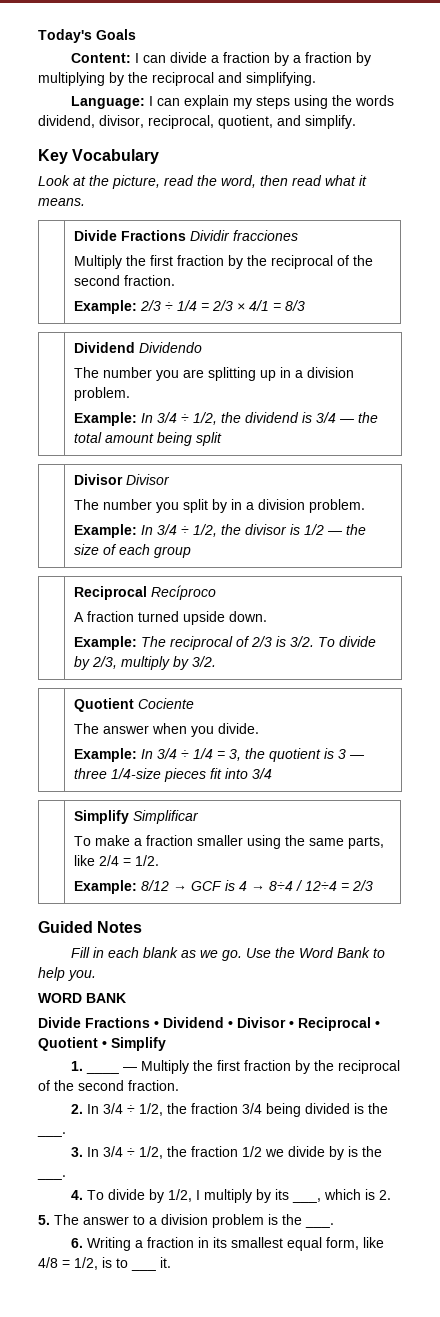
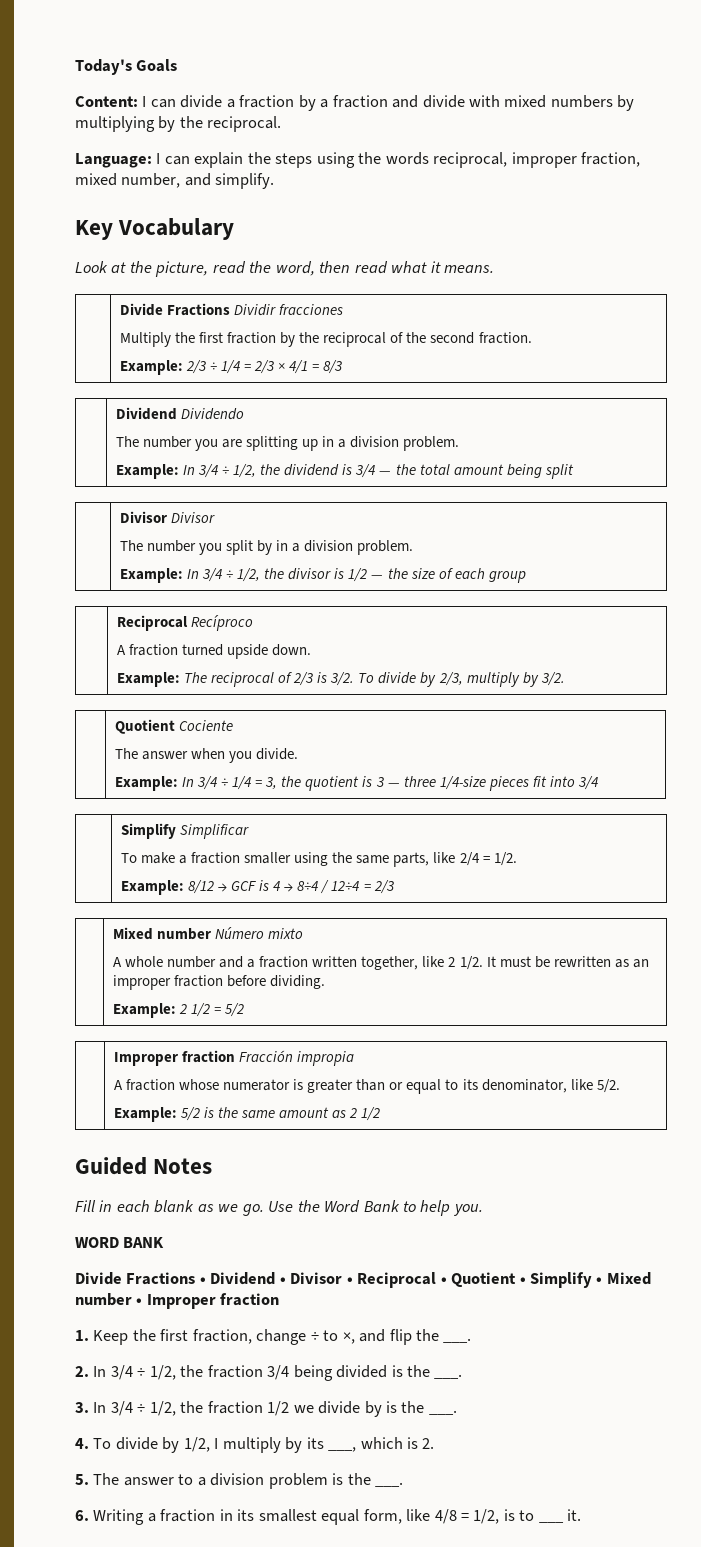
- Content: I can divide a fraction by a fraction by multiplying by the reciprocal and simplifying.
+ Content: I can divide a fraction by a fraction and divide with mixed numbers by multiplying by the reciprocal.
- Language: I can explain my steps using the words dividend, divisor, reciprocal, quotient, and simplify.
+ Language: I can explain the steps using the words reciprocal, improper fraction, mixed number, and simplify.
+ | Mixed number Número mixto
+ A whole number and a fraction written together, like 2 1/2. It must be rewritten as an improper fraction before dividing.
+ Example: 2 1/2 = 5/2
+ | Improper fraction Fracción impropia
+ A fraction whose numerator is greater than or equal to its denominator, like 5/2.
+ Example: 5/2 is the same amount as 2 1/2
- Divide Fractions • Dividend • Divisor • Reciprocal • Quotient • Simplify
- 1. ____ — Multiply the first fraction by the reciprocal of the second fraction.
+ Divide Fractions • Dividend • Divisor • Reciprocal • Quotient • Simplify • Mixed number • Improper fraction
+ 1. Keep the first fraction, change ÷ to ×, and flip the ___.

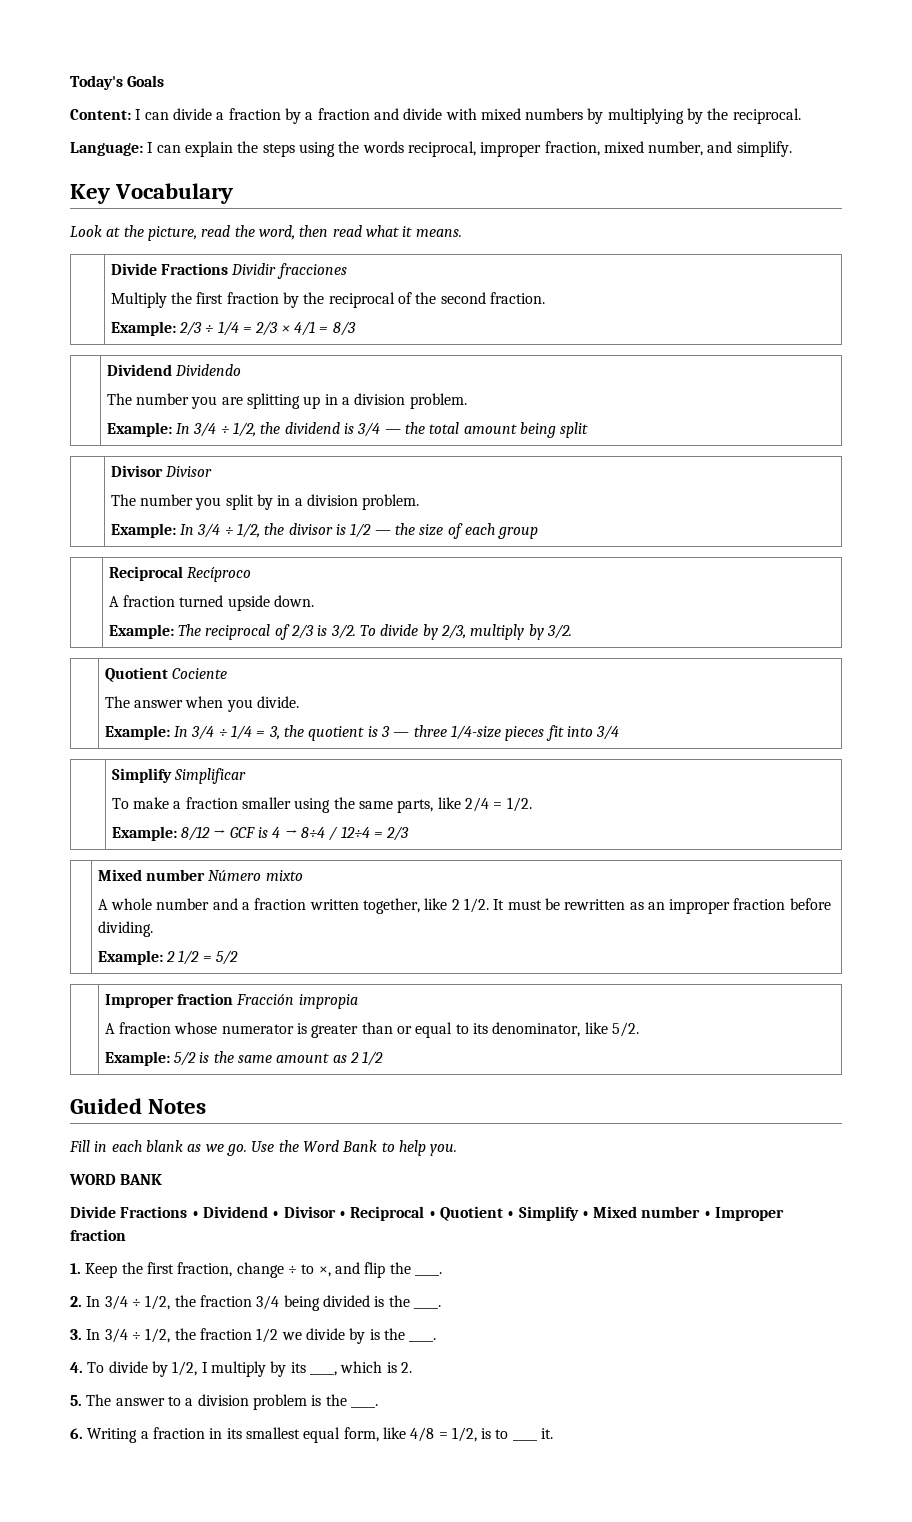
- 1. Keep the first fraction, change ÷ to ×, and flip the ___.
+ 1. Keep the first fraction, change ÷ to ×, and flip the ____.
- 2. In 3/4 ÷ 1/2, the fraction 3/4 being divided is the ___.
+ 2. In 3/4 ÷ 1/2, the fraction 3/4 being divided is the ____.
- 3. In 3/4 ÷ 1/2, the fraction 1/2 we divide by is the ___.
+ 3. In 3/4 ÷ 1/2, the fraction 1/2 we divide by is the ____.
- 4. To divide by 1/2, I multiply by its ___, which is 2.
+ 4. To divide by 1/2, I multiply by its ____, which is 2.
- 5. The answer to a division problem is the ___.
+ 5. The answer to a division problem is the ____.
- 6. Writing a fraction in its smallest equal form, like 4/8 = 1/2, is to ___ it.
+ 6. Writing a fraction in its smallest equal form, like 4/8 = 1/2, is to ____ it.

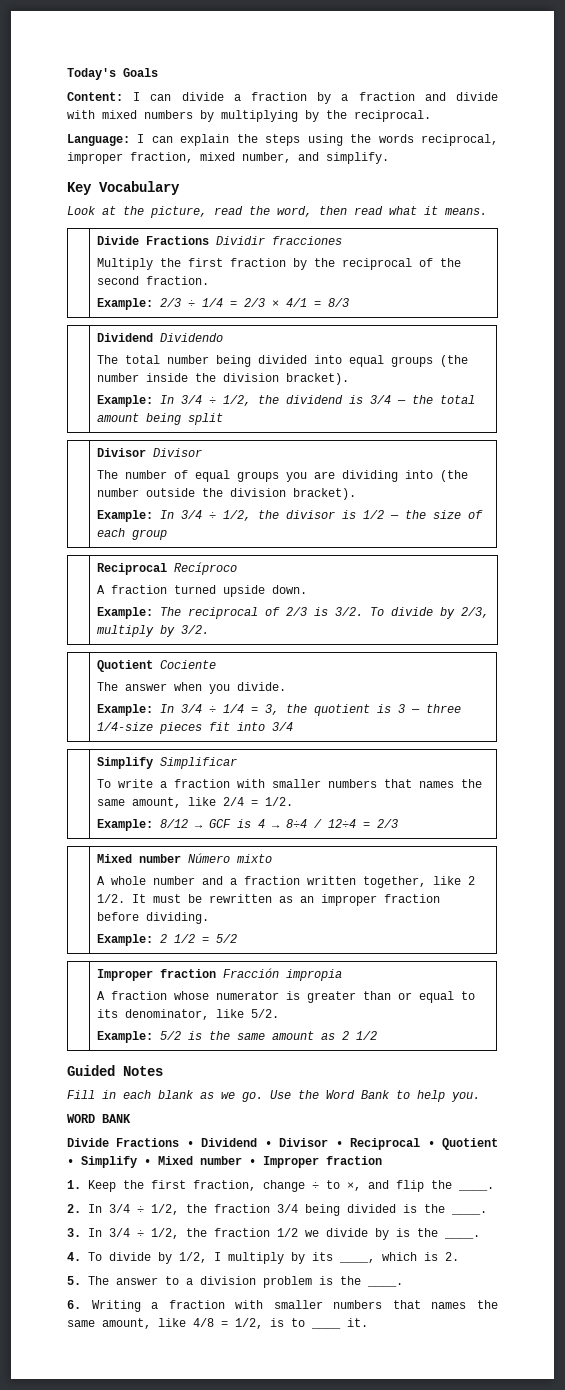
  | Dividend Dividendo
- The number you are splitting up in a division problem.
+ The total number being divided into equal groups (the number inside the division bracket).
  | Divisor Divisor
- The number you split by in a division problem.
+ The number of equal groups you are dividing into (the number outside the division bracket).
  | Simplify Simplificar
- To make a fraction smaller using the same parts, like 2/4 = 1/2.
+ To write a fraction with smaller numbers that names the same amount, like 2/4 = 1/2.
- 6. Writing a fraction in its smallest equal form, like 4/8 = 1/2, is to ____ it.
+ 6. Writing a fraction with smaller numbers that names the same amount, like 4/8 = 1/2, is to ____ it.

